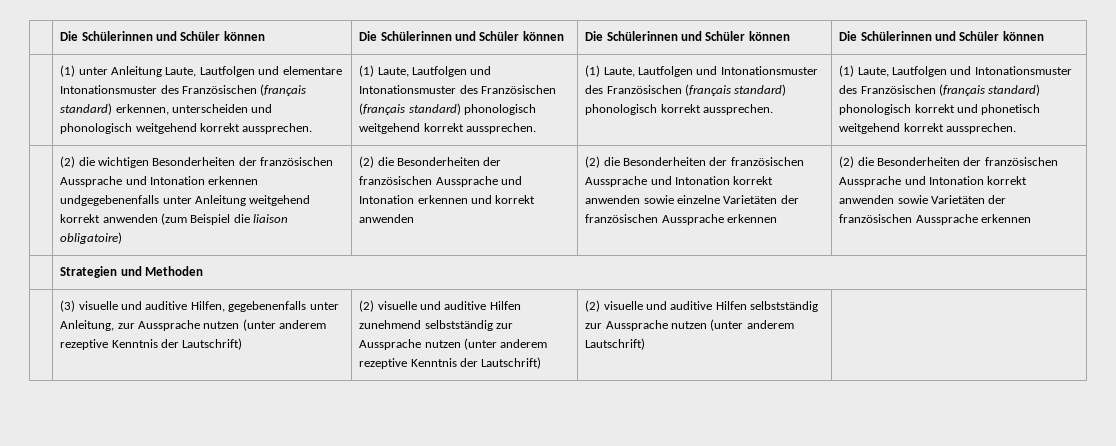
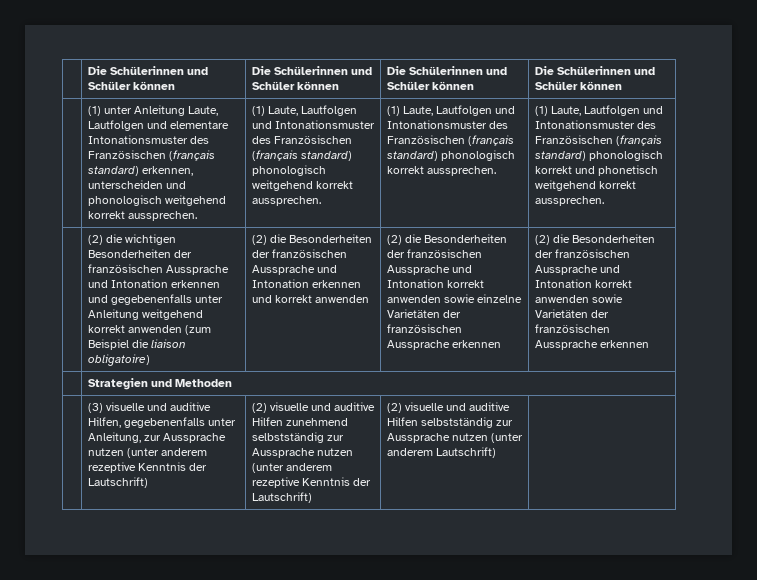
- (2) die wichtigen Besonderheiten der französischen Aussprache und Intonation erkennen undgegebenenfalls unter Anleitung weitgehend korrekt anwenden (zum Beispiel die liaison obligatoire)
+ (2) die wichtigen Besonderheiten der französischen Aussprache und Intonation erkennen und gegebenenfalls unter Anleitung weitgehend korrekt anwenden (zum Beispiel die liaison obligatoire)

